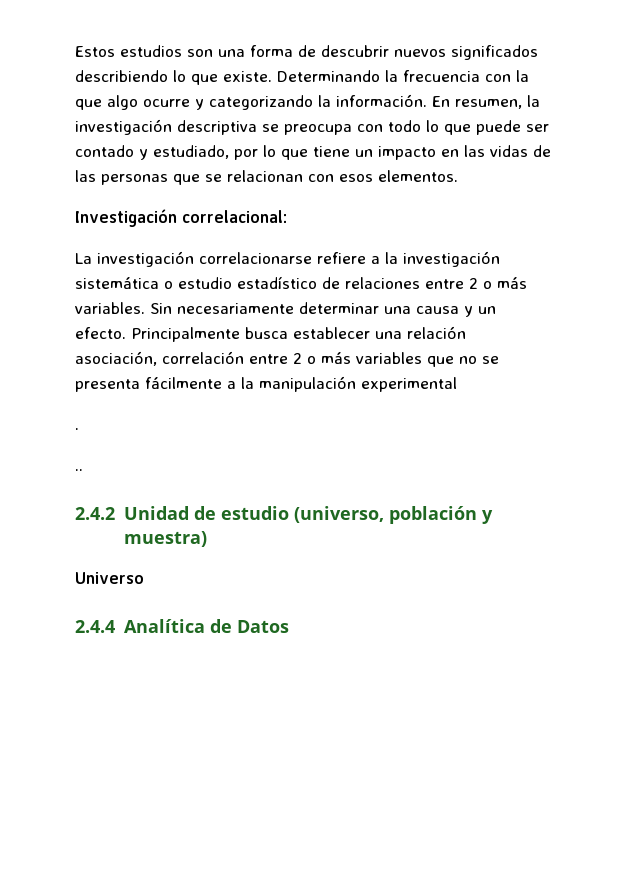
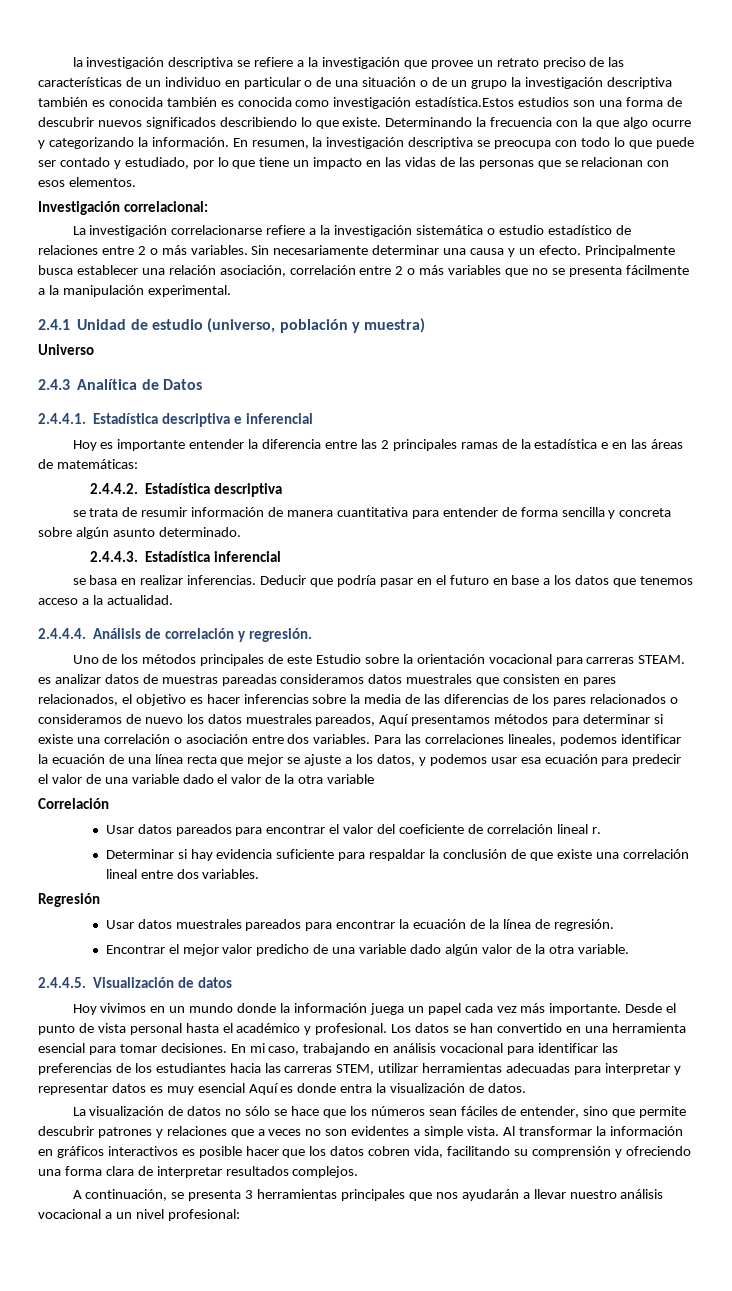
- Estos estudios son una forma de descubrir nuevos significados describiendo lo que existe.
+ la investigación descriptiva se refiere a la investigación que provee un retrato preciso de las características de un individuo en particular o de una situación o de un grupo la investigación descriptiva también es conocida también es conocida como investigación estadística.Estos estudios son una forma de descubrir nuevos significados describiendo lo que existe.
- Principalmente busca establecer una relación asociación, correlación entre 2 o más variables que no se presenta fácilmente a la manipulación experimental
- .
- ..
- 2.4.2 Unidad de estudio (universo, población y muestra)
+ Principalmente busca establecer una relación asociación, correlación entre 2 o más variables que no se presenta fácilmente a la manipulación experimental.
+ 2.4.1 Unidad de estudio (universo, población y muestra)
- 2.4.4 Analítica de Datos
+ 2.4.3 Analítica de Datos
+ 2.4.4.1. Estadística descriptiva e inferencial
+ Hoy es importante entender la diferencia entre las 2 principales ramas de la estadística e en las áreas de matemáticas:
+ 2.4.4.2. Estadística descriptiva
+ se trata de resumir información de manera cuantitativa para entender de forma sencilla y concreta sobre algún asunto determinado.
+ 2.4.4.3. Estadística inferencial
+ se basa en realizar inferencias. Deducir que podría pasar en el futuro en base a los datos que tenemos acceso a la actualidad.
+ 2.4.4.4. Análisis de correlación y regresión.
+ Uno de los métodos principales de este Estudio sobre la orientación vocacional para carreras STEAM. es analizar datos de muestras pareadas consideramos datos muestrales que consisten en pares relacionados, el objetivo es hacer inferencias sobre la media de las diferencias de los pares relacionados o consideramos de nuevo los datos muestrales pareados, Aquí presentamos métodos para determinar si existe una correlación o asociación entre dos variables. Para las correlaciones lineales, podemos identificar la ecuación de una línea recta que mejor se ajuste a los datos, y podemos usar esa ecuación para predecir el valor de una variable dado el valor de la otra variable
+ Correlación
+ Usar datos pareados para encontrar el valor del coeficiente de correlación lineal r.
+ Determinar si hay evidencia suficiente para respaldar la conclusión de que existe una correlación lineal entre dos variables.
+ Regresión
+ Usar datos muestrales pareados para encontrar la ecuación de la línea de regresión.
+ Encontrar el mejor valor predicho de una variable dado algún valor de la otra variable.
+ 2.4.4.5. Visualización de datos
+ Hoy vivimos en un mundo donde la información juega un papel cada vez más importante. Desde el punto de vista personal hasta el académico y profesional. Los datos se han convertido en una herramienta esencial para tomar decisiones. En mi caso, trabajando en análisis vocacional para identificar las preferencias de los estudiantes hacia las carreras STEM, utilizar herramientas adecuadas para interpretar y representar datos es muy esencial Aquí es donde entra la visualización de datos.
+ La visualización de datos no sólo se hace que los números sean fáciles de entender, sino que permite descubrir patrones y relaciones que a veces no son evidentes a simple vista. Al transformar la información en gráficos interactivos es posible hacer que los datos cobren vida, facilitando su comprensión y ofreciendo una forma clara de interpretar resultados complejos.
+ A continuación, se presenta 3 herramientas principales que nos ayudarán a llevar nuestro análisis vocacional a un nivel profesional:

